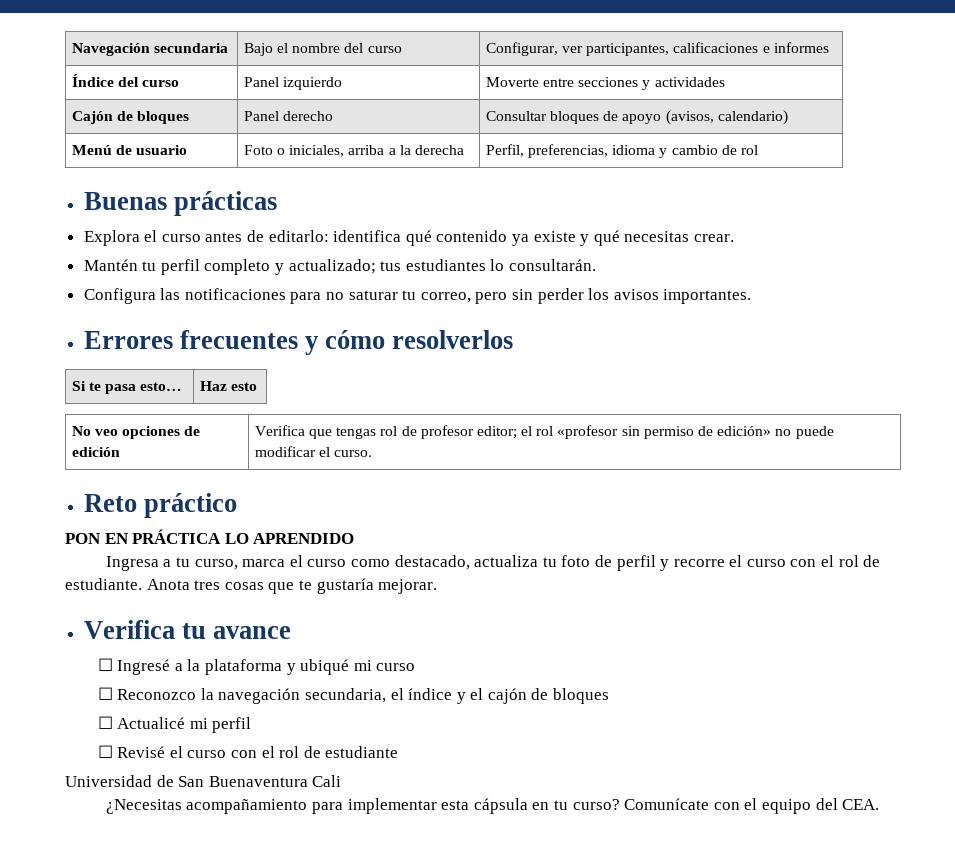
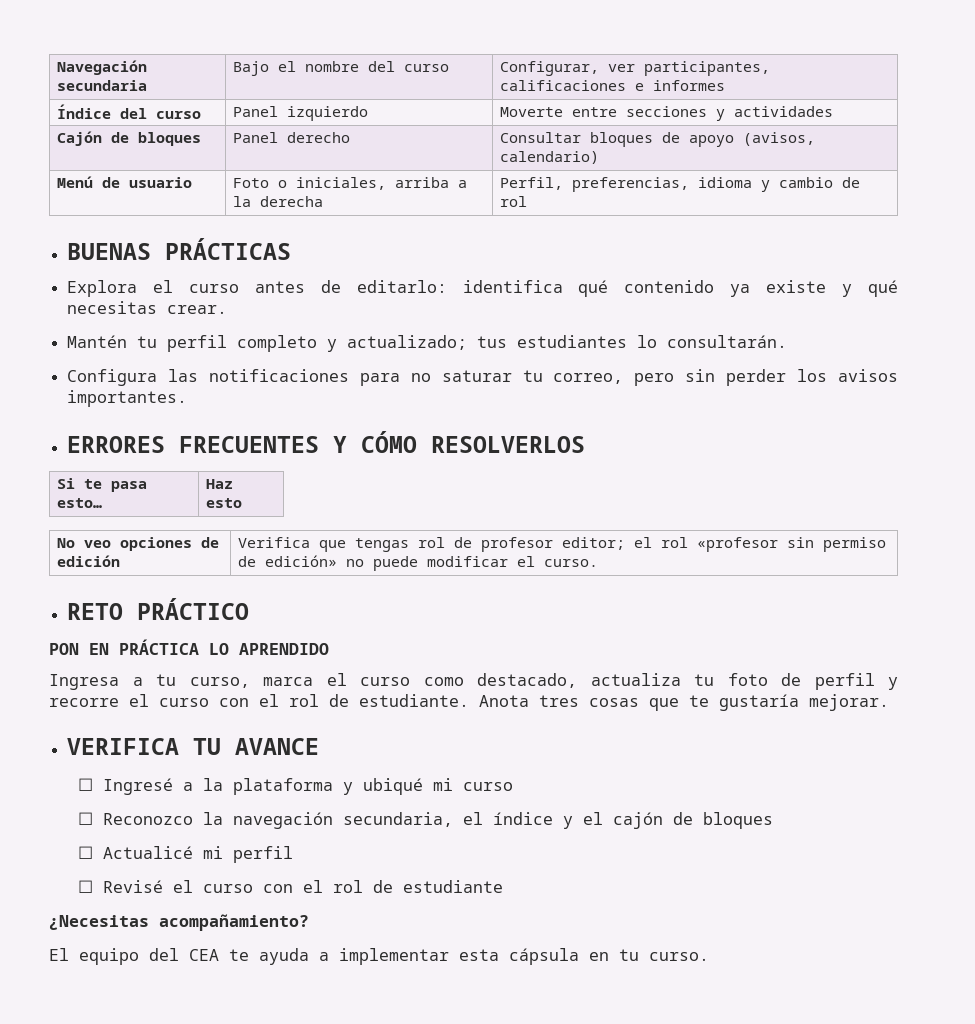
- Buenas prácticas
+ BUENAS PRÁCTICAS
- Errores frecuentes y cómo resolverlos
+ ERRORES FRECUENTES Y CÓMO RESOLVERLOS
- Reto práctico
+ RETO PRÁCTICO
- Verifica tu avance
+ VERIFICA TU AVANCE
- Universidad de San Buenaventura Cali
- ¿Necesitas acompañamiento para implementar esta cápsula en tu curso? Comunícate con el equipo del CEA.
+ ¿Necesitas acompañamiento?
+ El equipo del CEA te ayuda a implementar esta cápsula en tu curso.

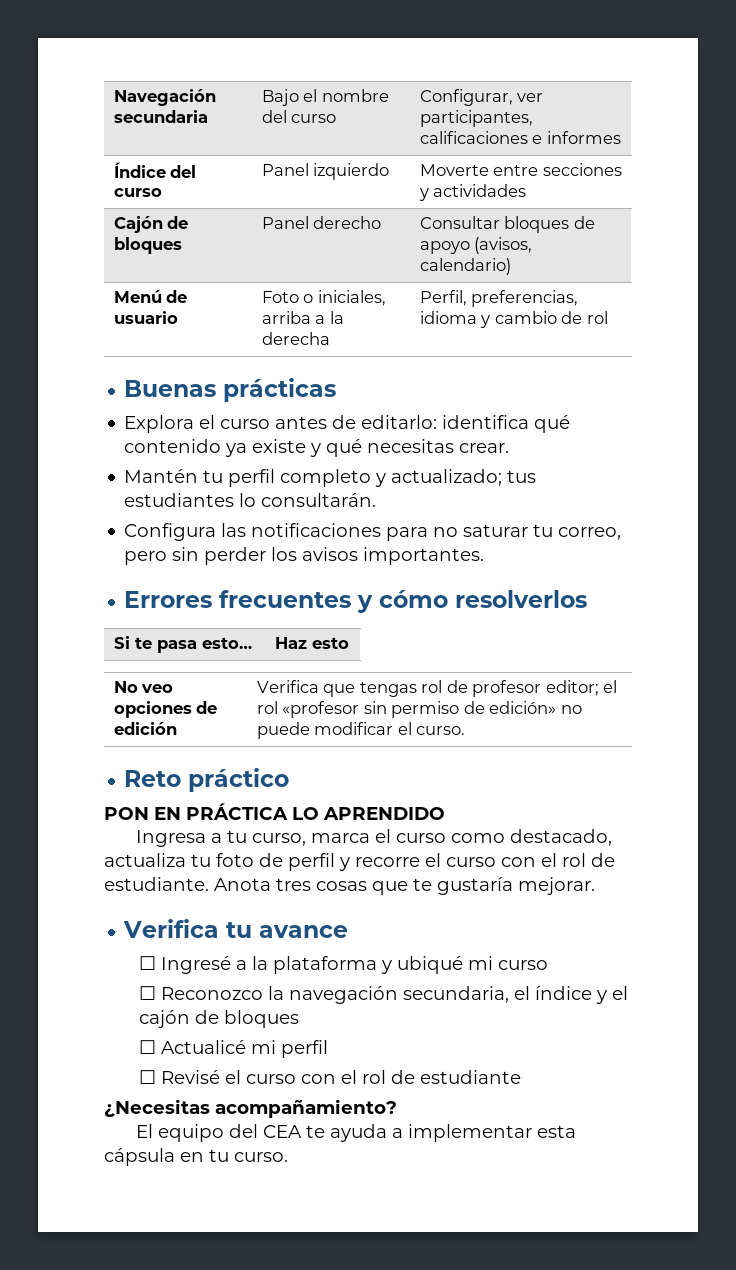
- BUENAS PRÁCTICAS
+ Buenas prácticas
- ERRORES FRECUENTES Y CÓMO RESOLVERLOS
+ Errores frecuentes y cómo resolverlos
- RETO PRÁCTICO
+ Reto práctico
- VERIFICA TU AVANCE
+ Verifica tu avance

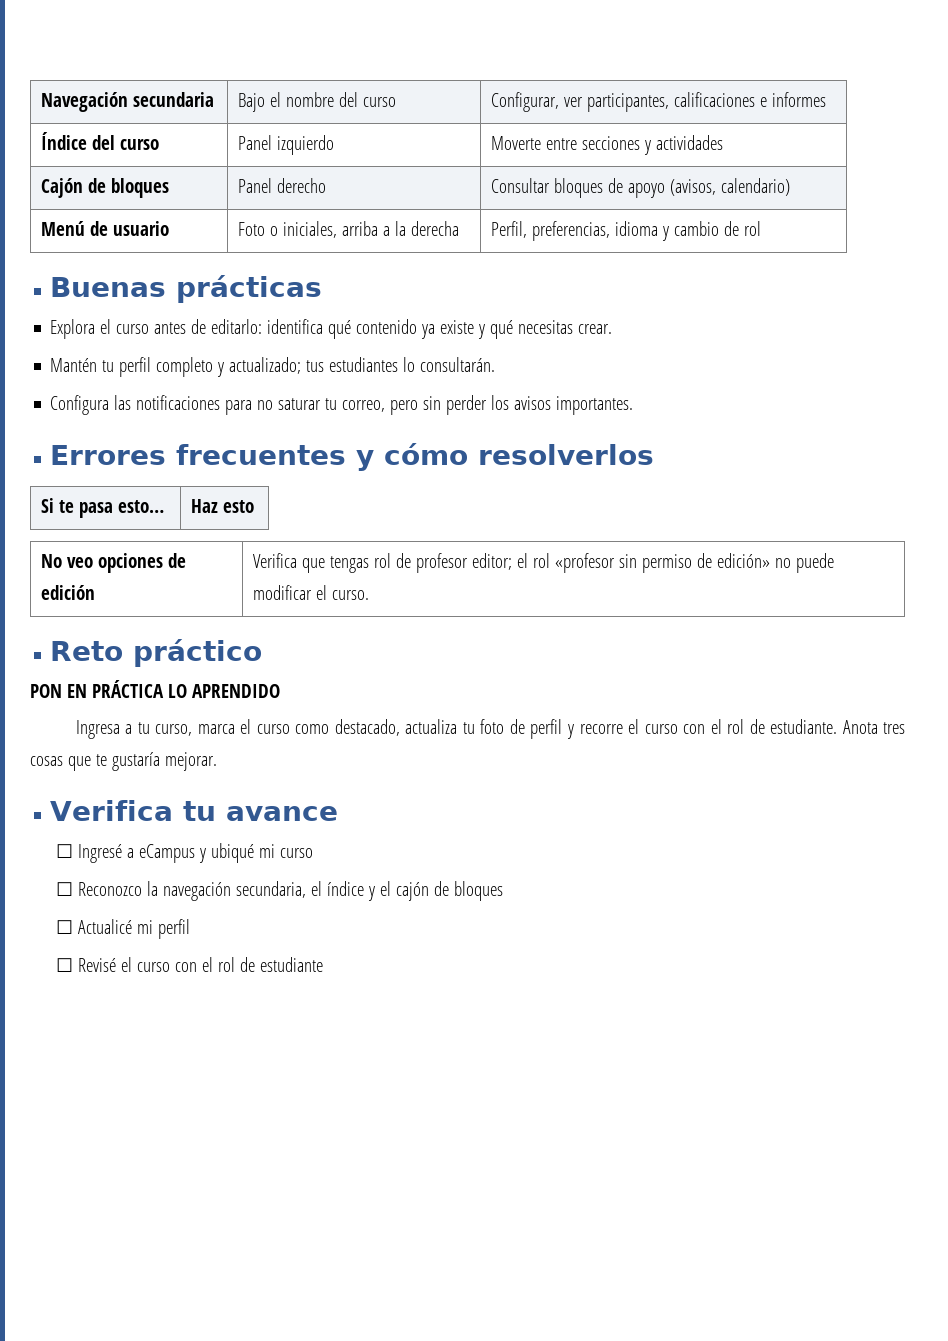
- ☐ Ingresé a la plataforma y ubiqué mi curso
+ ☐ Ingresé a eCampus y ubiqué mi curso
- ¿Necesitas acompañamiento?
- El equipo del CEA te ayuda a implementar esta cápsula en tu curso.

